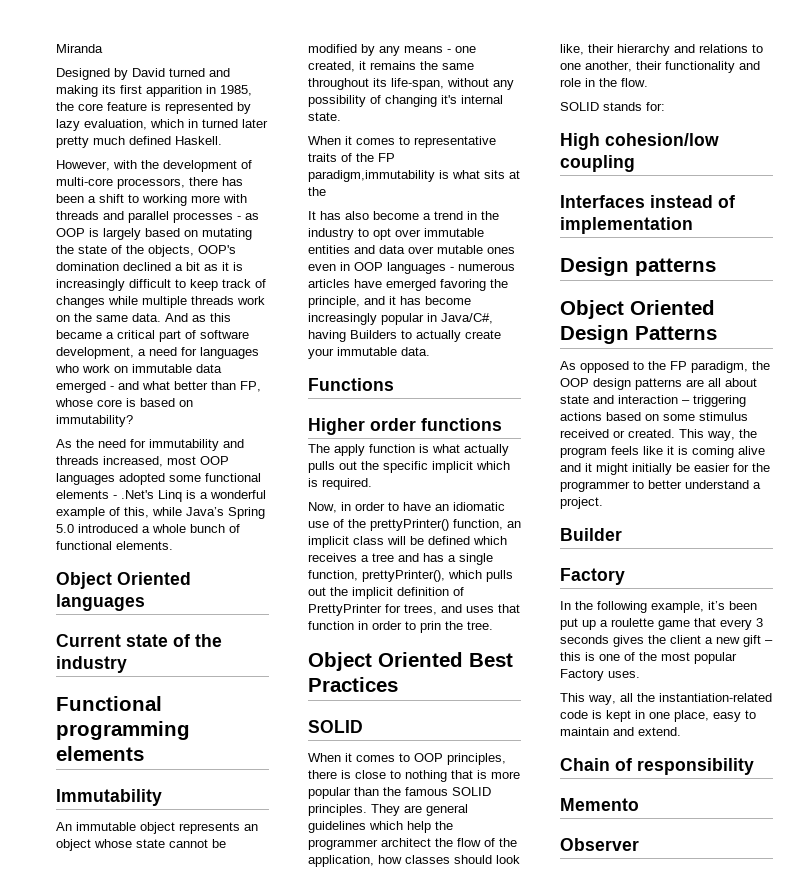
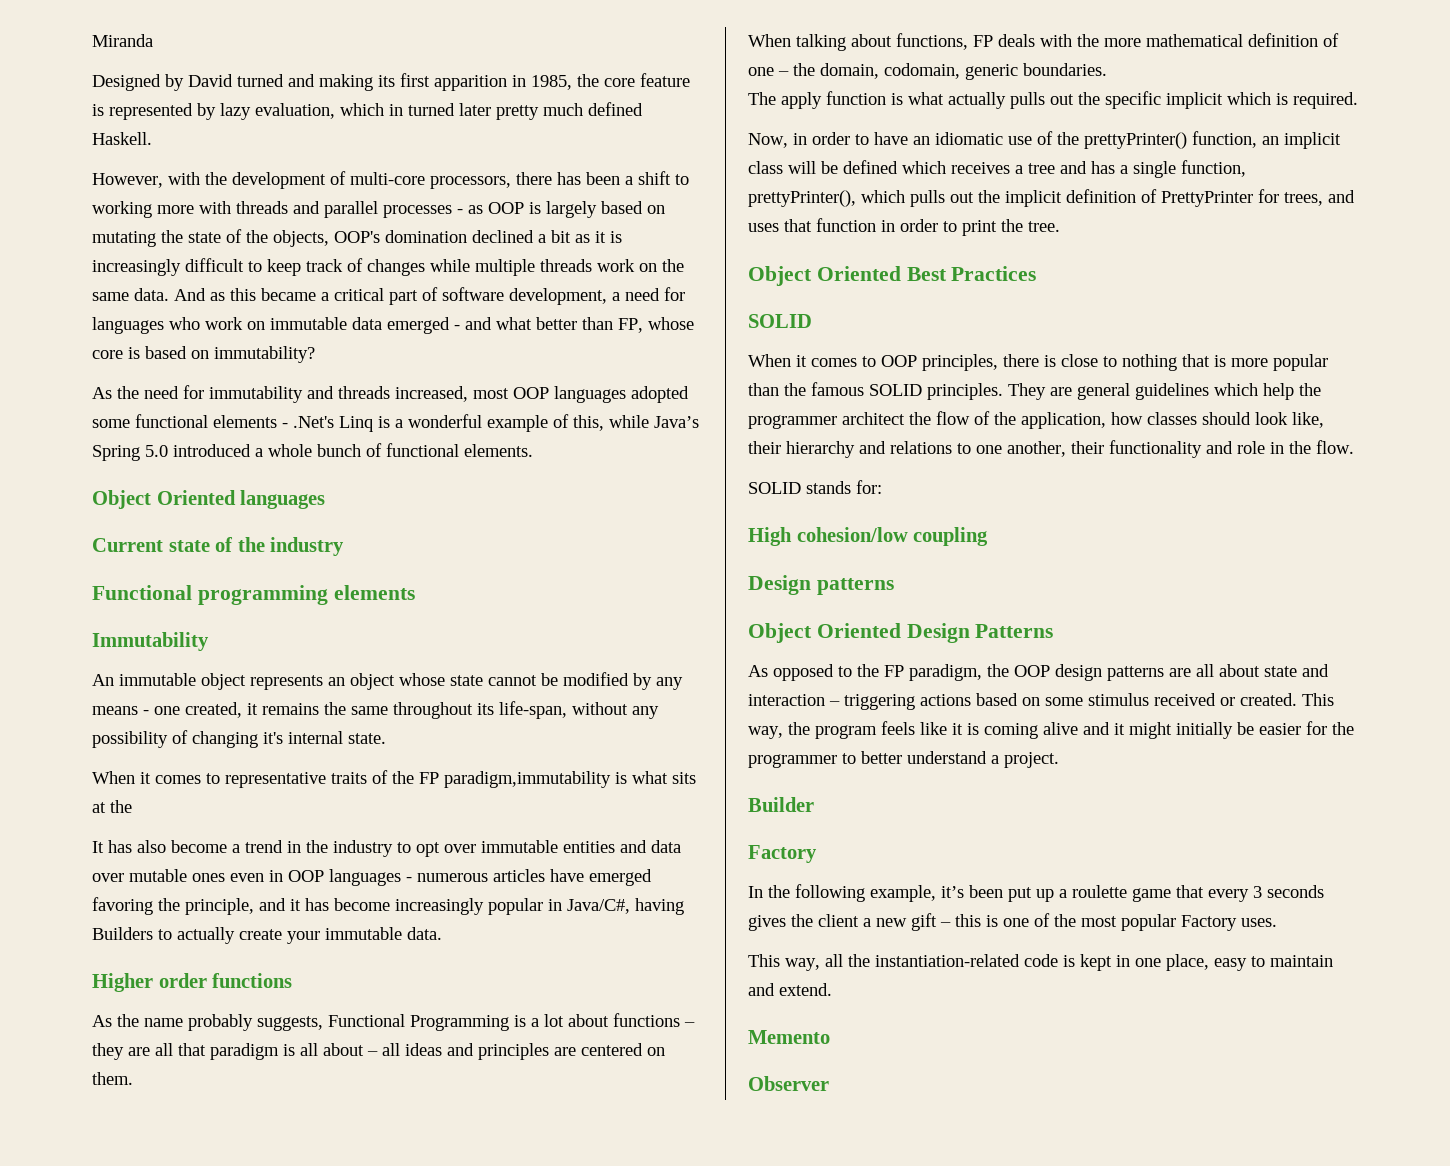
- Functions
+ As the name probably suggests, Functional Programming is a lot about functions – they are all that paradigm is all about – all ideas and principles are centered on them.
+ When talking about functions, FP deals with the more mathematical definition of one – the domain, codomain, generic boundaries.
- Now, in order to have an idiomatic use of the prettyPrinter() function, an implicit class will be defined which receives a tree and has a single function, prettyPrinter(), which pulls out the implicit definition of PrettyPrinter for trees, and uses that function in order to prin the tree.
+ Now, in order to have an idiomatic use of the prettyPrinter() function, an implicit class will be defined which receives a tree and has a single function, prettyPrinter(), which pulls out the implicit definition of PrettyPrinter for trees, and uses that function in order to print the tree.
- Interfaces instead of implementation
- Chain of responsibility

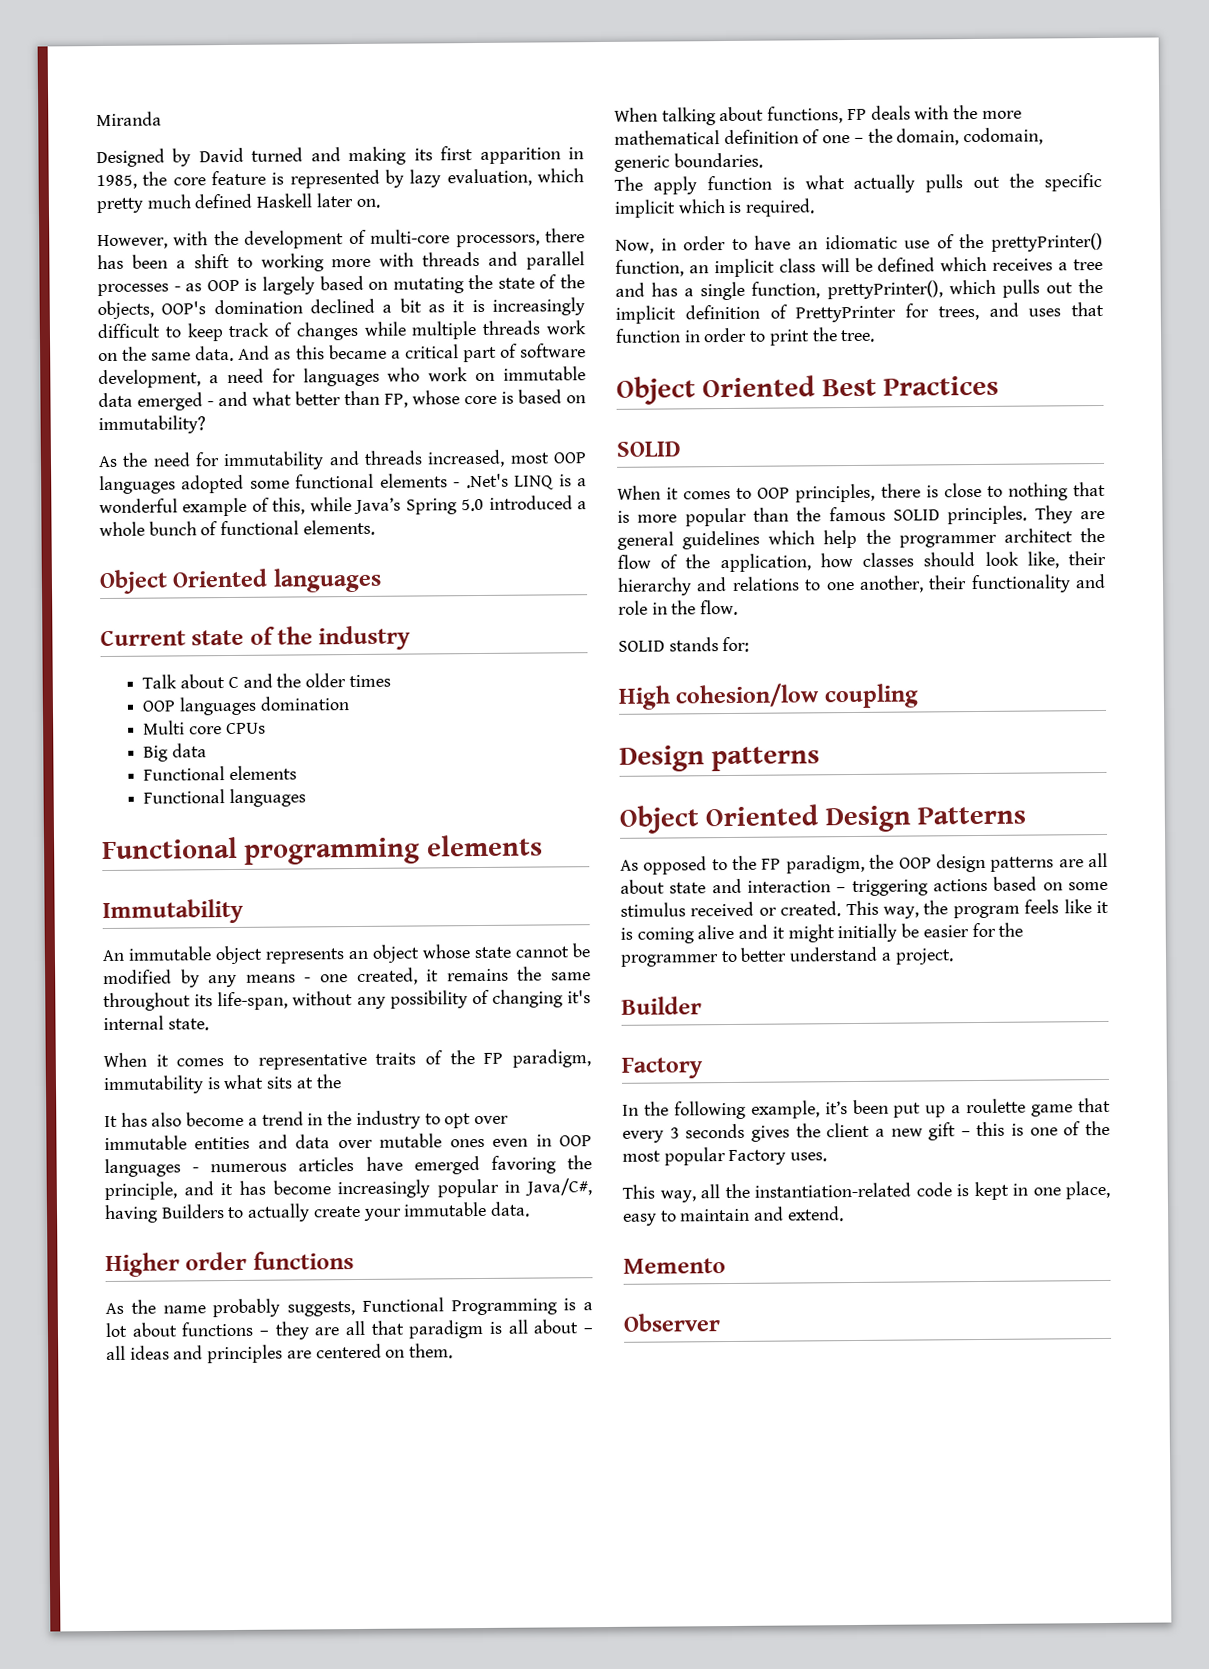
- Designed by David turned and making its first apparition in 1985, the core feature is represented by lazy evaluation, which in turned later pretty much defined Haskell.
+ Designed by David turned and making its first apparition in 1985, the core feature is represented by lazy evaluation, which pretty much defined Haskell later on.
- As the need for immutability and threads increased, most OOP languages adopted some functional elements - .Net's Linq is a wonderful example of this, while Java’s Spring 5.0 introduced a whole bunch of functional elements.
+ As the need for immutability and threads increased, most OOP languages adopted some functional elements - .Net's LINQ is a wonderful example of this, while Java’s Spring 5.0 introduced a whole bunch of functional elements.
+ Talk about C and the older times
+ OOP languages domination
+ Multi core CPUs
+ Big data
+ Functional elements
+ Functional languages
- When it comes to representative traits of the FP paradigm,immutability is what sits at the
+ When it comes to representative traits of the FP paradigm, immutability is what sits at the

